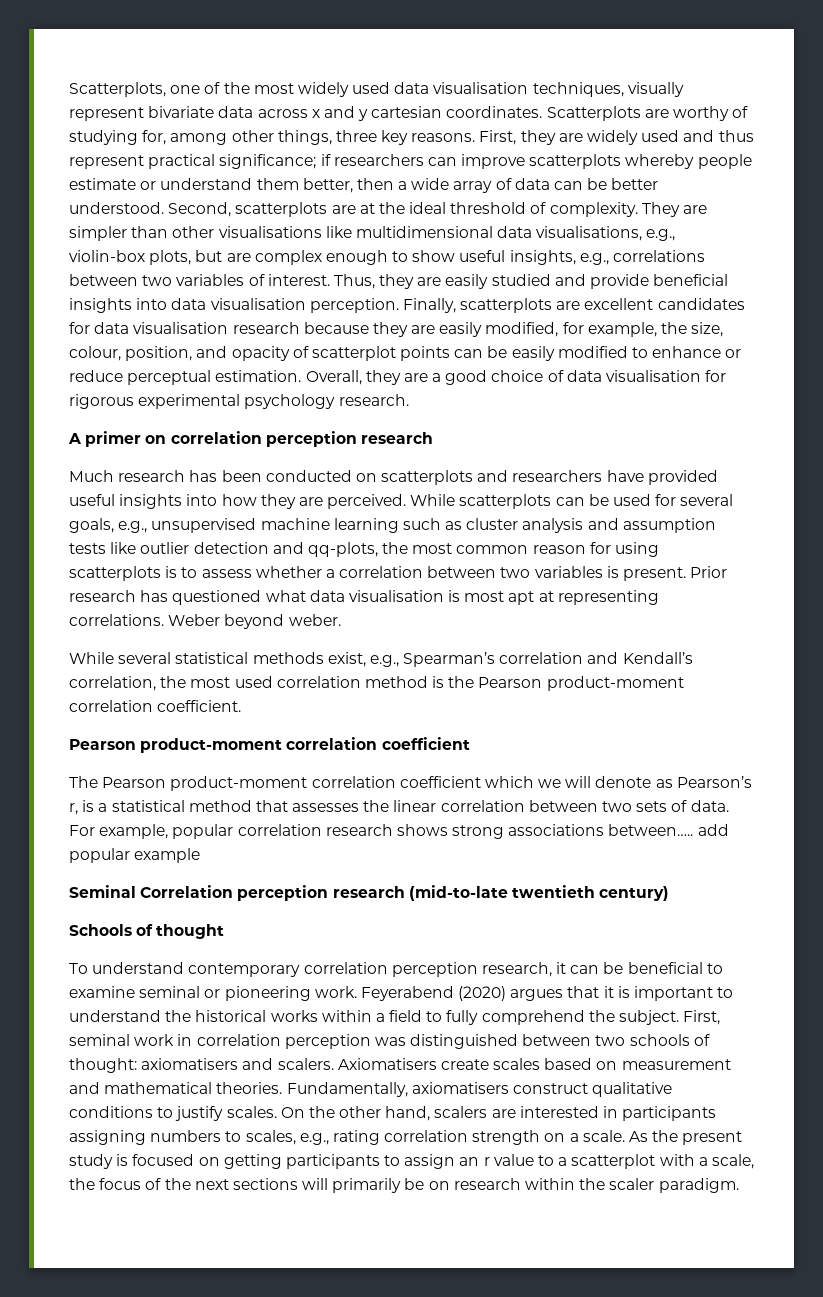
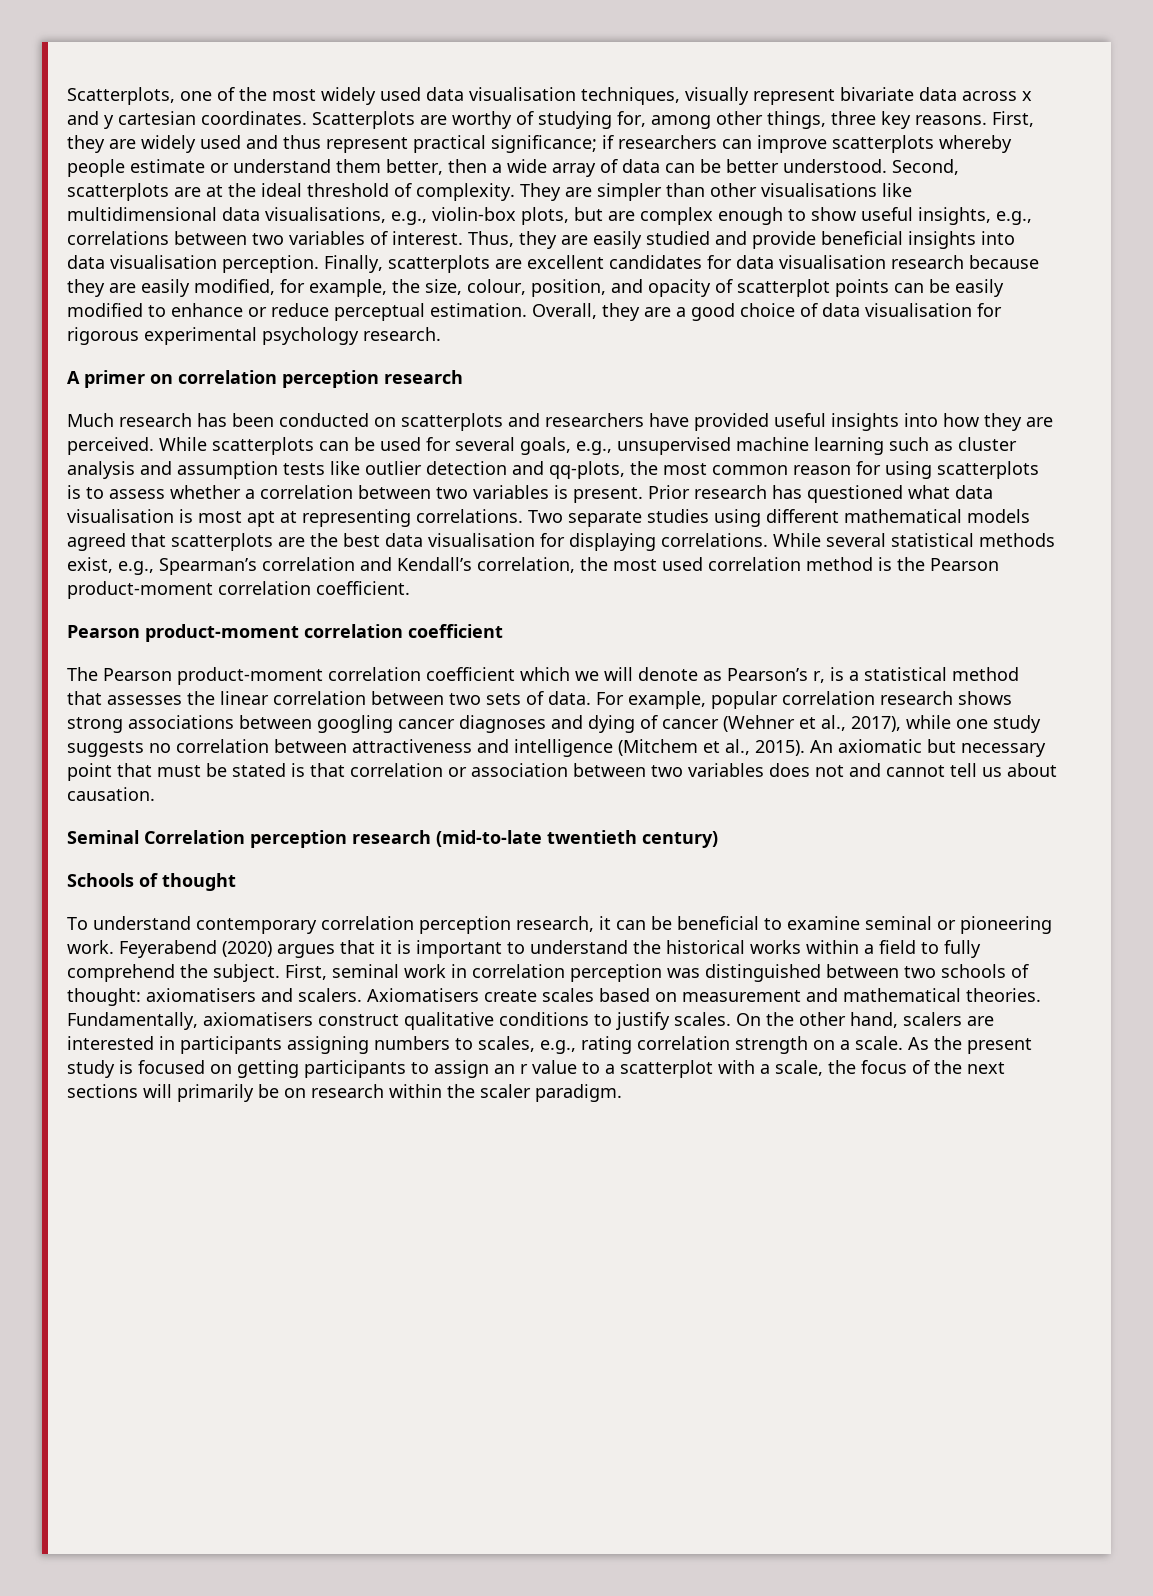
- Weber beyond weber.
- While several statistical methods exist, e.g., Spearman’s correlation and Kendall’s correlation, the most used correlation method is the Pearson product-moment correlation coefficient.
+ Two separate studies using different mathematical models agreed that scatterplots are the best data visualisation for displaying correlations. While several statistical methods exist, e.g., Spearman’s correlation and Kendall’s correlation, the most used correlation method is the Pearson product-moment correlation coefficient.
- For example, popular correlation research shows strong associations between….. add popular example
+ For example, popular correlation research shows strong associations between googling cancer diagnoses and dying of cancer (Wehner et al., 2017), while one study suggests no correlation between attractiveness and intelligence (Mitchem et al., 2015). An axiomatic but necessary point that must be stated is that correlation or association between two variables does not and cannot tell us about causation.

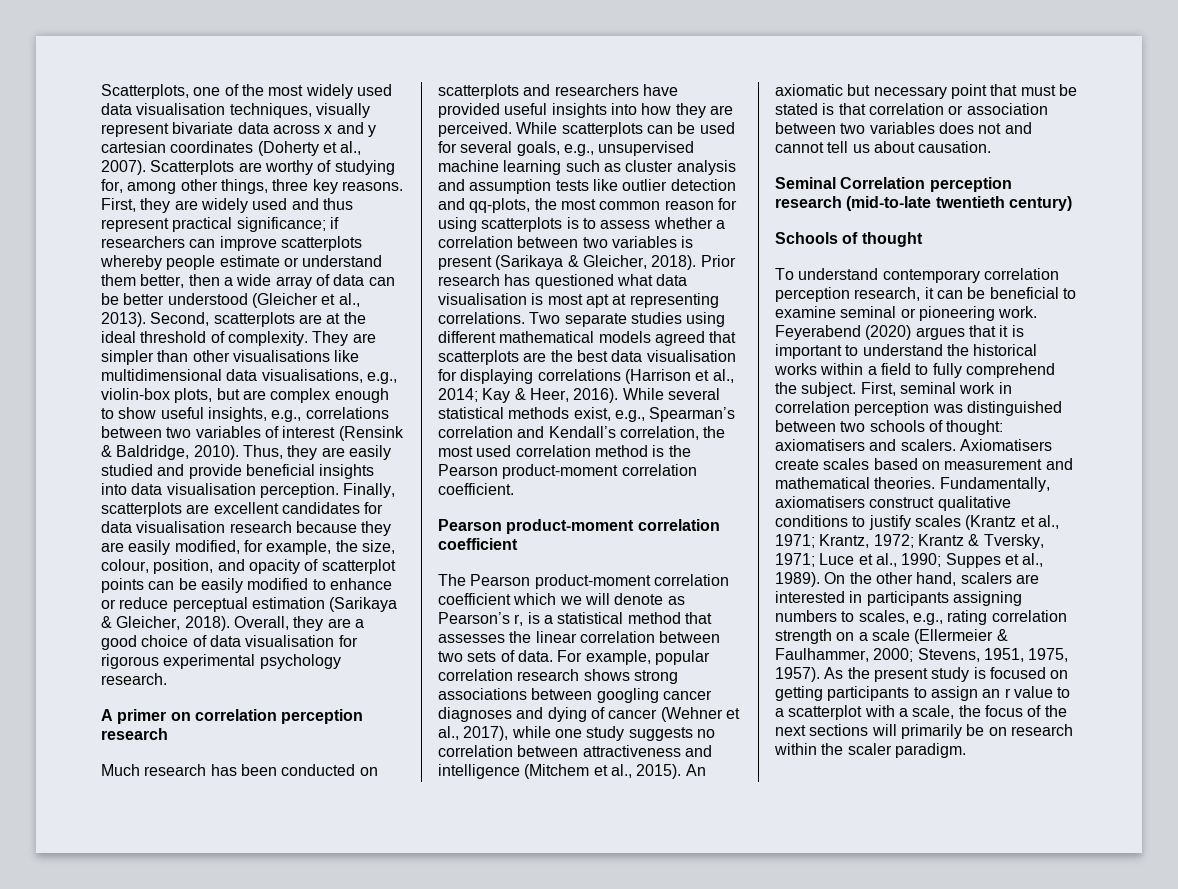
- Scatterplots, one of the most widely used data visualisation techniques, visually represent bivariate data across x and y cartesian coordinates.
+ Scatterplots, one of the most widely used data visualisation techniques, visually represent bivariate data across x and y cartesian coordinates (Doherty et al., 2007).
- First, they are widely used and thus represent practical significance; if researchers can improve scatterplots whereby people estimate or understand them better, then a wide array of data can be better understood.
+ First, they are widely used and thus represent practical significance; if researchers can improve scatterplots whereby people estimate or understand them better, then a wide array of data can be better understood (Gleicher et al., 2013).
- They are simpler than other visualisations like multidimensional data visualisations, e.g., violin-box plots, but are complex enough to show useful insights, e.g., correlations between two variables of interest.
+ They are simpler than other visualisations like multidimensional data visualisations, e.g., violin-box plots, but are complex enough to show useful insights, e.g., correlations between two variables of interest (Rensink & Baldridge, 2010).
- Finally, scatterplots are excellent candidates for data visualisation research because they are easily modified, for example, the size, colour, position, and opacity of scatterplot points can be easily modified to enhance or reduce perceptual estimation.
+ Finally, scatterplots are excellent candidates for data visualisation research because they are easily modified, for example, the size, colour, position, and opacity of scatterplot points can be easily modified to enhance or reduce perceptual estimation (Sarikaya & Gleicher, 2018).
- While scatterplots can be used for several goals, e.g., unsupervised machine learning such as cluster analysis and assumption tests like outlier detection and qq-plots, the most common reason for using scatterplots is to assess whether a correlation between two variables is present.
+ While scatterplots can be used for several goals, e.g., unsupervised machine learning such as cluster analysis and assumption tests like outlier detection and qq-plots, the most common reason for using scatterplots is to assess whether a correlation between two variables is present (Sarikaya & Gleicher, 2018).
- Two separate studies using different mathematical models agreed that scatterplots are the best data visualisation for displaying correlations.
+ Two separate studies using different mathematical models agreed that scatterplots are the best data visualisation for displaying correlations (Harrison et al., 2014; Kay & Heer, 2016).
- Fundamentally, axiomatisers construct qualitative conditions to justify scales.
+ Fundamentally, axiomatisers construct qualitative conditions to justify scales (Krantz et al., 1971; Krantz, 1972; Krantz & Tversky, 1971; Luce et al., 1990; Suppes et al., 1989).
- On the other hand, scalers are interested in participants assigning numbers to scales, e.g., rating correlation strength on a scale.
+ On the other hand, scalers are interested in participants assigning numbers to scales, e.g., rating correlation strength on a scale (Ellermeier & Faulhammer, 2000; Stevens, 1951, 1975, 1957).

